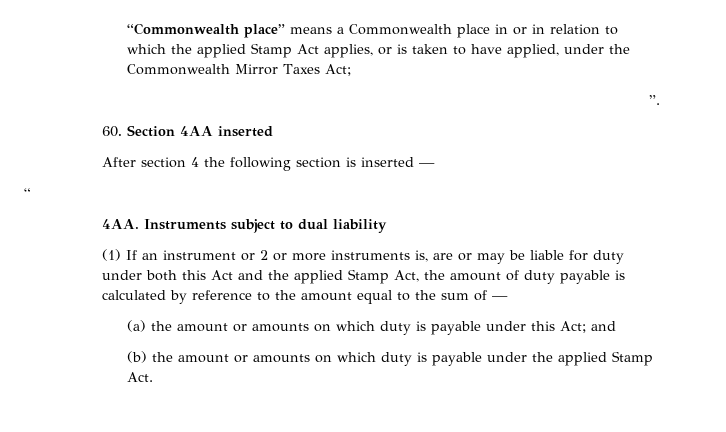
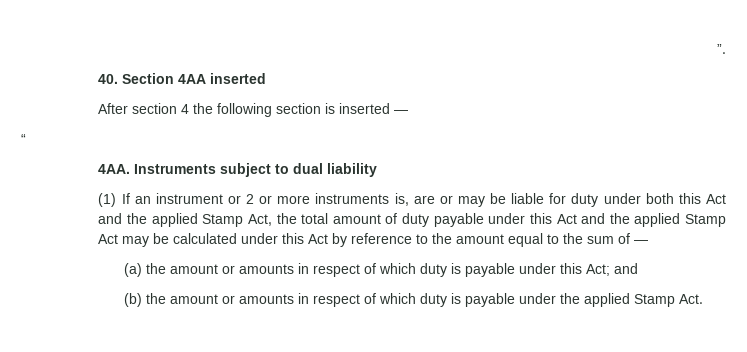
- “Commonwealth place” means a Commonwealth place in or in relation to which the applied Stamp Act applies, or is taken to have applied, under the Commonwealth Mirror Taxes Act;
- 60. Section 4AA inserted
+ 40. Section 4AA inserted
- (1) If an instrument or 2 or more instruments is, are or may be liable for duty under both this Act and the applied Stamp Act, the amount of duty payable is calculated by reference to the amount equal to the sum of —
+ (1) If an instrument or 2 or more instruments is, are or may be liable for duty under both this Act and the applied Stamp Act, the total amount of duty payable under this Act and the applied Stamp Act may be calculated under this Act by reference to the amount equal to the sum of —
- (a) the amount or amounts on which duty is payable under this Act; and
+ (a) the amount or amounts in respect of which duty is payable under this Act; and
- (b) the amount or amounts on which duty is payable under the applied Stamp Act.
+ (b) the amount or amounts in respect of which duty is payable under the applied Stamp Act.

